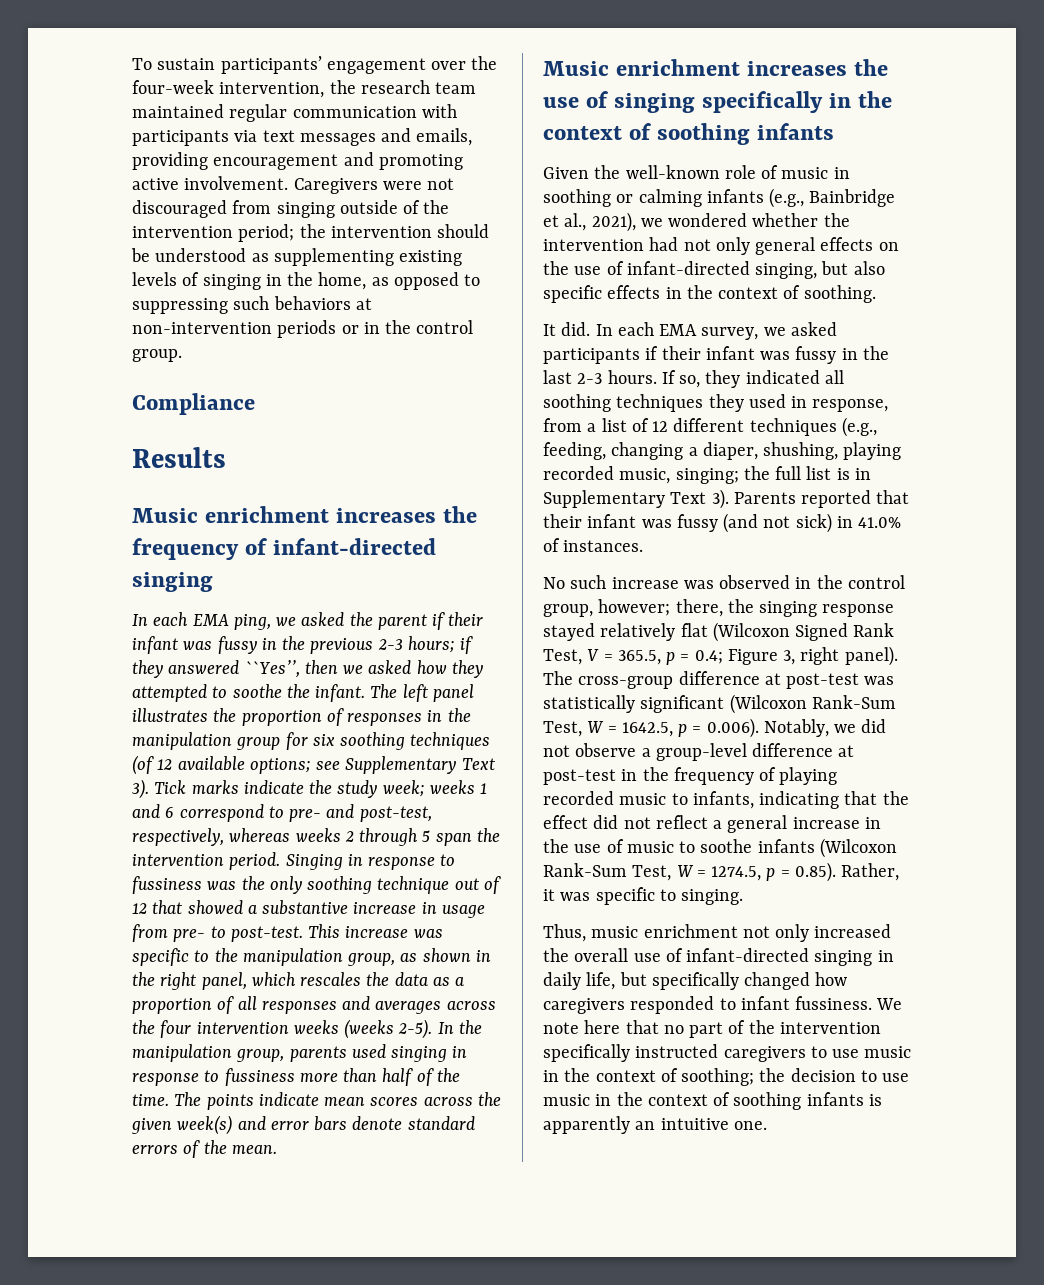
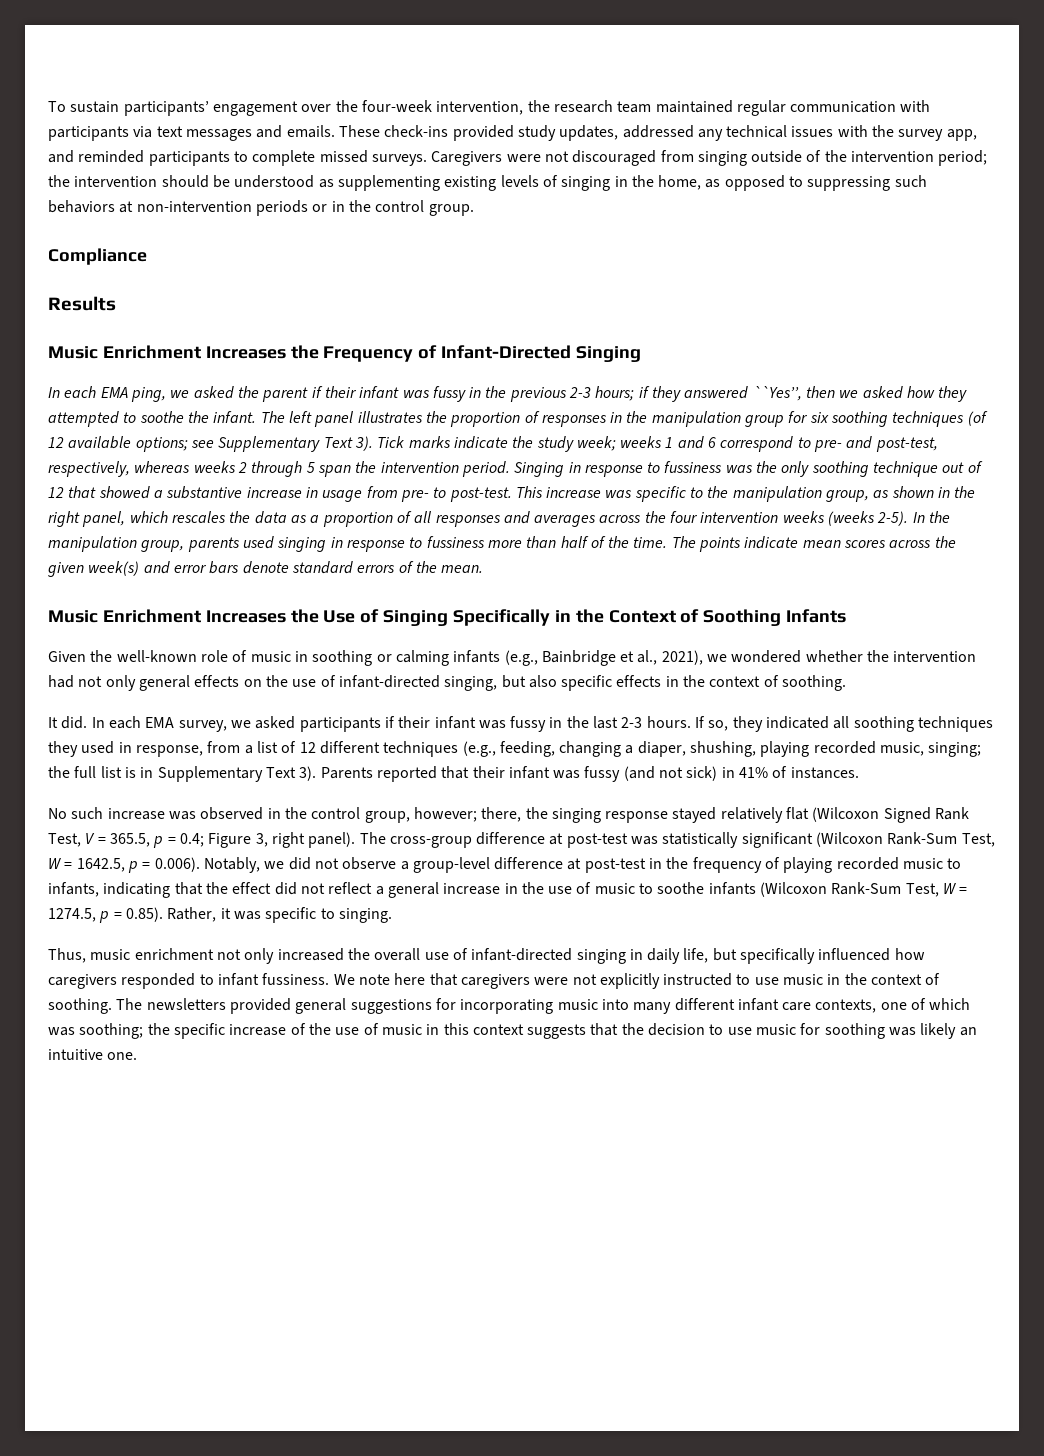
- To sustain participants’ engagement over the four-week intervention, the research team maintained regular communication with participants via text messages and emails, providing encouragement and promoting active involvement.
+ To sustain participants’ engagement over the four-week intervention, the research team maintained regular communication with participants via text messages and emails. These check-ins provided study updates, addressed any technical issues with the survey app, and reminded participants to complete missed surveys.
- Music enrichment increases the frequency of infant-directed singing
+ Music Enrichment Increases the Frequency of Infant-Directed Singing
- Music enrichment increases the use of singing specifically in the context of soothing infants
+ Music Enrichment Increases the Use of Singing Specifically in the Context of Soothing Infants
- Parents reported that their infant was fussy (and not sick) in 41.0% of instances.
+ Parents reported that their infant was fussy (and not sick) in 41% of instances.
- Thus, music enrichment not only increased the overall use of infant-directed singing in daily life, but specifically changed how caregivers responded to infant fussiness.
+ Thus, music enrichment not only increased the overall use of infant-directed singing in daily life, but specifically influenced how caregivers responded to infant fussiness.
- We note here that no part of the intervention specifically instructed caregivers to use music in the context of soothing; the decision to use music in the context of soothing infants is apparently an intuitive one.
+ We note here that caregivers were not explicitly instructed to use music in the context of soothing. The newsletters provided general suggestions for incorporating music into many different infant care contexts, one of which was soothing; the specific increase of the use of music in this context suggests that the decision to use music for soothing was likely an intuitive one.

